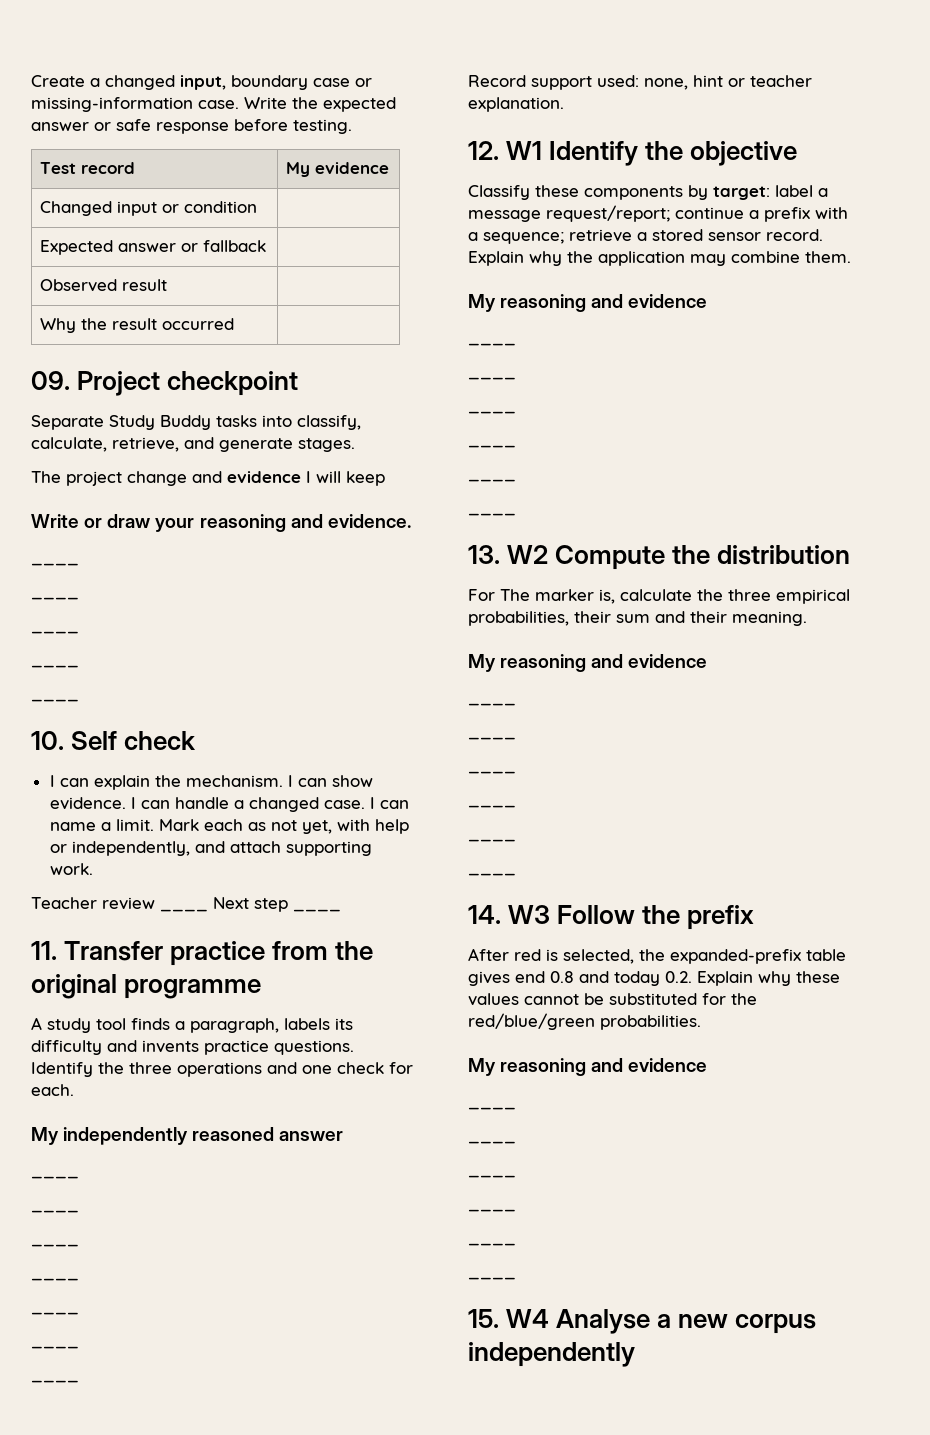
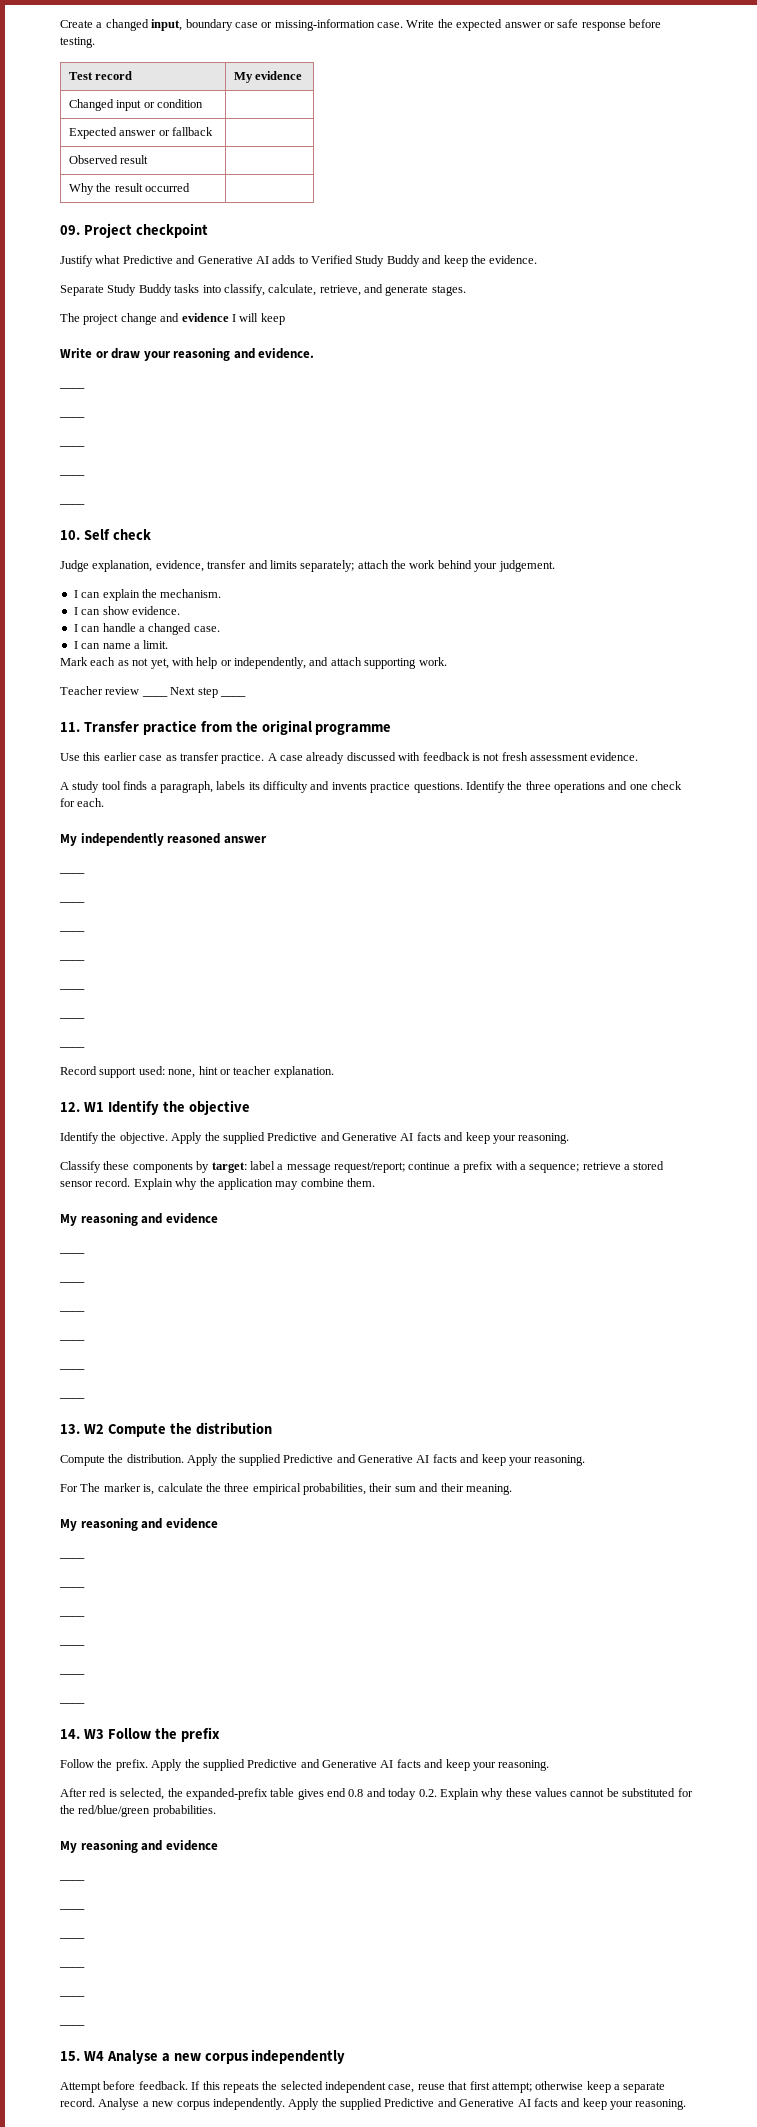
+ Justify what Predictive and Generative AI adds to Verified Study Buddy and keep the evidence.
+ Judge explanation, evidence, transfer and limits separately; attach the work behind your judgement.
- I can explain the mechanism. I can show evidence. I can handle a changed case. I can name a limit. Mark each as not yet, with help or independently, and attach supporting work.
+ I can explain the mechanism.
+ I can show evidence.
+ I can handle a changed case.
+ I can name a limit.
+ Mark each as not yet, with help or independently, and attach supporting work.
+ Use this earlier case as transfer practice. A case already discussed with feedback is not fresh assessment evidence.
+ Identify the objective. Apply the supplied Predictive and Generative AI facts and keep your reasoning.
+ Compute the distribution. Apply the supplied Predictive and Generative AI facts and keep your reasoning.
+ Follow the prefix. Apply the supplied Predictive and Generative AI facts and keep your reasoning.
+ Attempt before feedback. If this repeats the selected independent case, reuse that first attempt; otherwise keep a separate record. Analyse a new corpus independently. Apply the supplied Predictive and Generative AI facts and keep your reasoning.

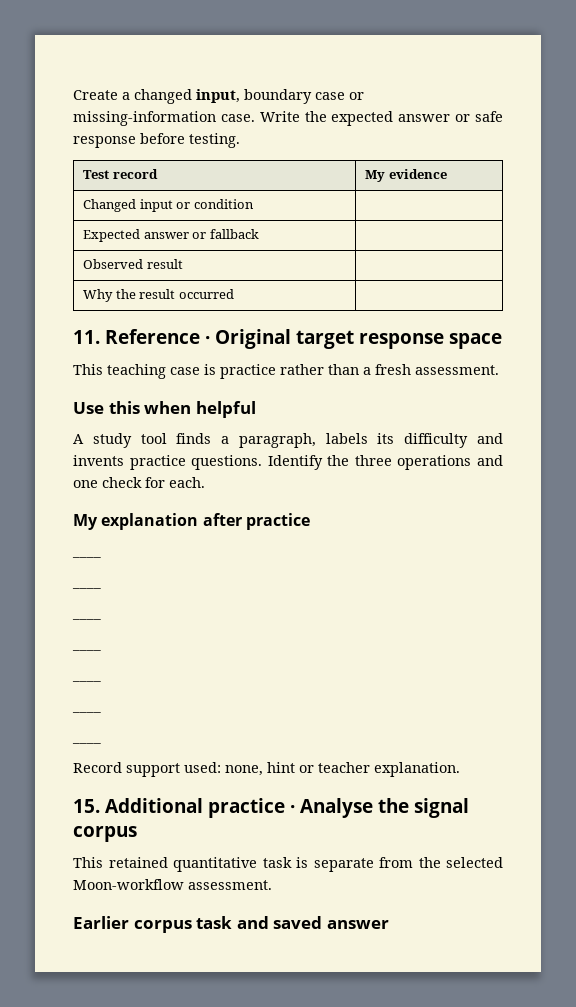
- 09. Project checkpoint
- Justify what Predictive and Generative AI adds to Verified Study Buddy and keep the evidence.
- Separate Study Buddy tasks into classify, calculate, retrieve, and generate stages.
- The project change and evidence I will keep
- Write or draw your reasoning and evidence.
- ____
- ____
- ____
- ____
- ____
- 10. Self check
- Judge explanation, evidence, transfer and limits separately; attach the work behind your judgement.
- I can explain the mechanism.
- I can show evidence.
- I can handle a changed case.
- I can name a limit.
- Mark each as not yet, with help or independently, and attach supporting work.
- Teacher review ____ Next step ____
- 11. Transfer practice from the original programme
- Use this earlier case as transfer practice. A case already discussed with feedback is not fresh assessment evidence.
+ 11. Reference · Original target response space
+ This teaching case is practice rather than a fresh assessment.
+ Use this when helpful
- My independently reasoned answer
+ My explanation after practice
- 12. W1 Identify the objective
- Identify the objective. Apply the supplied Predictive and Generative AI facts and keep your reasoning.
- Classify these components by target: label a message request/report; continue a prefix with a sequence; retrieve a stored sensor record. Explain why the application may combine them.
- My reasoning and evidence
- ____
- ____
- ____
- ____
- ____
- ____
- 13. W2 Compute the distribution
- Compute the distribution. Apply the supplied Predictive and Generative AI facts and keep your reasoning.
- For The marker is, calculate the three empirical probabilities, their sum and their meaning.
- My reasoning and evidence
- ____
- ____
- ____
- ____
- ____
- ____
- 14. W3 Follow the prefix
- Follow the prefix. Apply the supplied Predictive and Generative AI facts and keep your reasoning.
- After red is selected, the expanded-prefix table gives end 0.8 and today 0.2. Explain why these values cannot be substituted for the red/blue/green probabilities.
- My reasoning and evidence
- ____
- ____
- ____
- ____
- ____
- ____
- 15. W4 Analyse a new corpus independently
- Attempt before feedback. If this repeats the selected independent case, reuse that first attempt; otherwise keep a separate record. Analyse a new corpus independently. Apply the supplied Predictive and Generative AI facts and keep your reasoning.
+ 15. Additional practice · Analyse the signal corpus
+ This retained quantitative task is separate from the selected Moon-workflow assessment.
+ Earlier corpus task and saved answer

